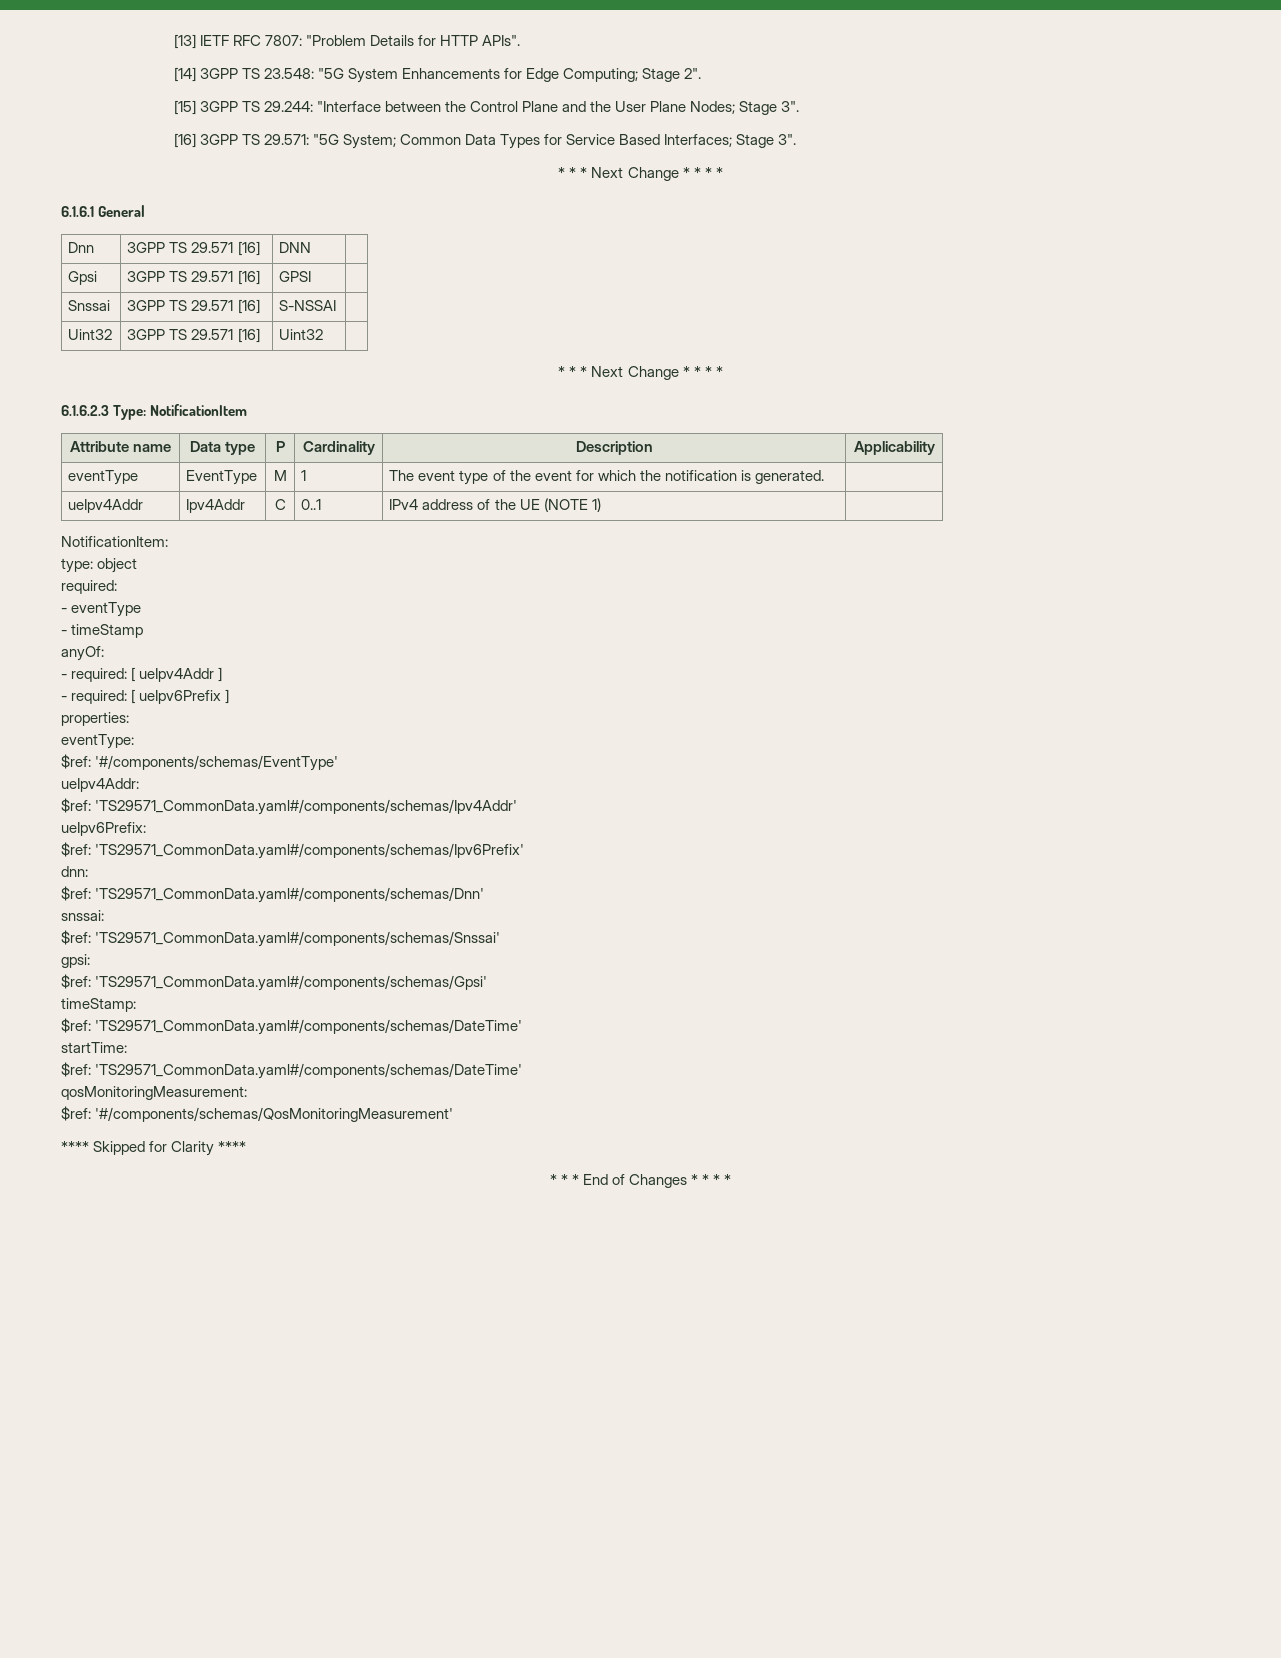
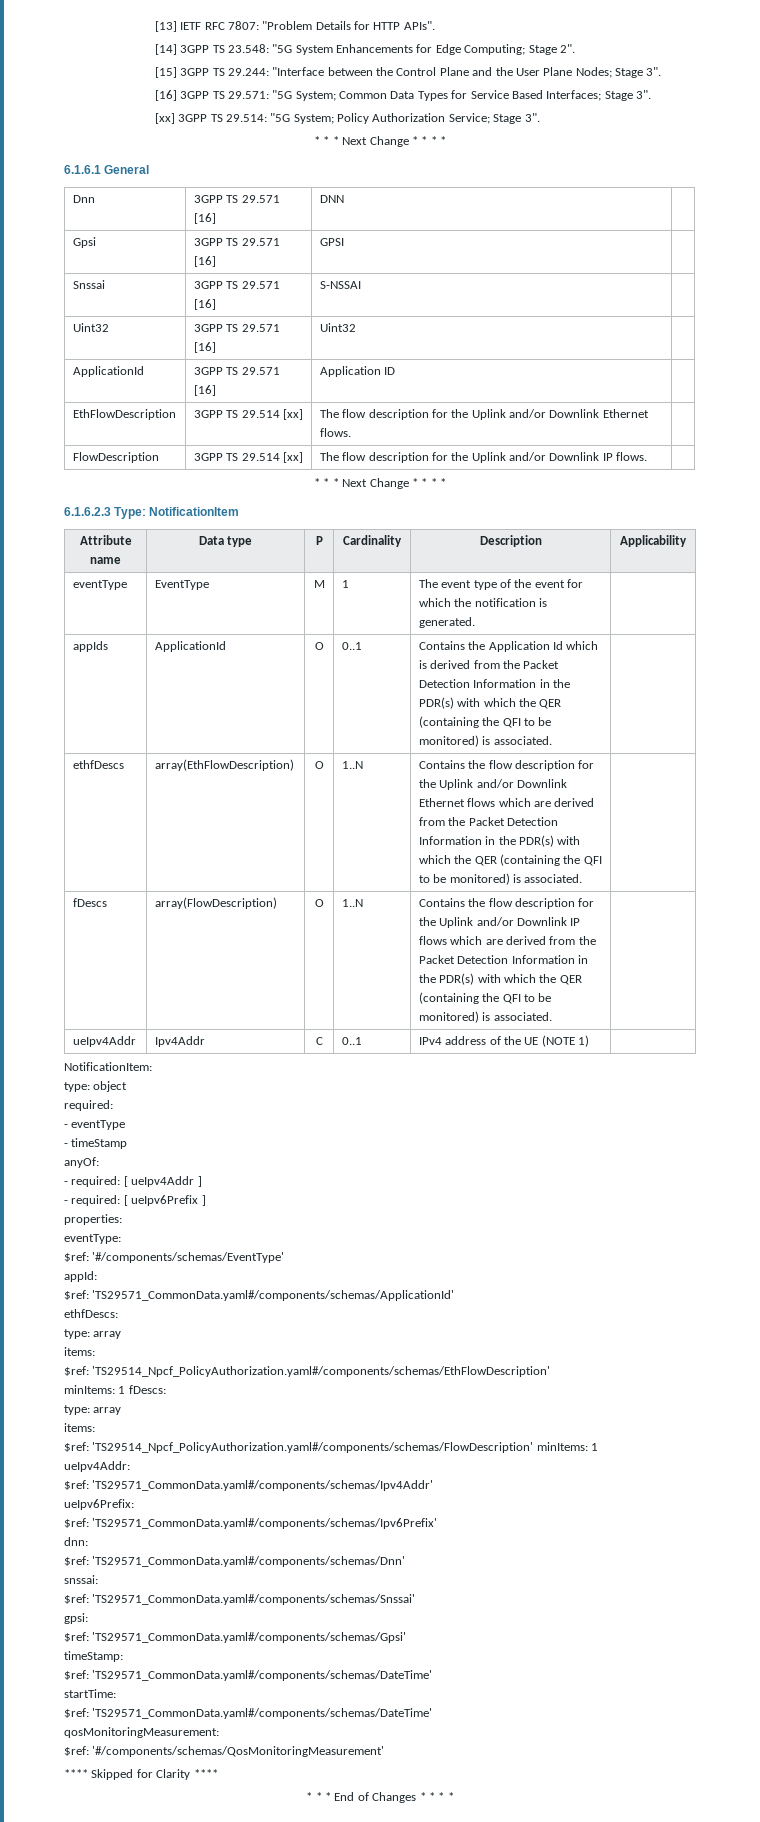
+ [xx] 3GPP TS 29.514: "5G System; Policy Authorization Service; Stage 3".
+ ApplicationId | 3GPP TS 29.571 [16] | Application ID |
+ EthFlowDescription | 3GPP TS 29.514 [xx] | The flow description for the Uplink and/or Downlink Ethernet flows. |
+ FlowDescription | 3GPP TS 29.514 [xx] | The flow description for the Uplink and/or Downlink IP flows. |
+ appIds | ApplicationId | O | 0..1 | Contains the Application Id which is derived from the Packet Detection Information in the PDR(s) with which the QER (containing the QFI to be monitored) is associated. |
+ ethfDescs | array(EthFlowDescription) | O | 1..N | Contains the flow description for the Uplink and/or Downlink Ethernet flows which are derived from the Packet Detection Information in the PDR(s) with which the QER (containing the QFI to be monitored) is associated. |
+ fDescs | array(FlowDescription) | O | 1..N | Contains the flow description for the Uplink and/or Downlink IP flows which are derived from the Packet Detection Information in the PDR(s) with which the QER (containing the QFI to be monitored) is associated. |
+ appId:
+ $ref: 'TS29571_CommonData.yaml#/components/schemas/ApplicationId'
+ ethfDescs:
+ type: array
+ items:
+ $ref: 'TS29514_Npcf_PolicyAuthorization.yaml#/components/schemas/EthFlowDescription'
+ minItems: 1 fDescs:
+ type: array
+ items:
+ $ref: 'TS29514_Npcf_PolicyAuthorization.yaml#/components/schemas/FlowDescription' minItems: 1

